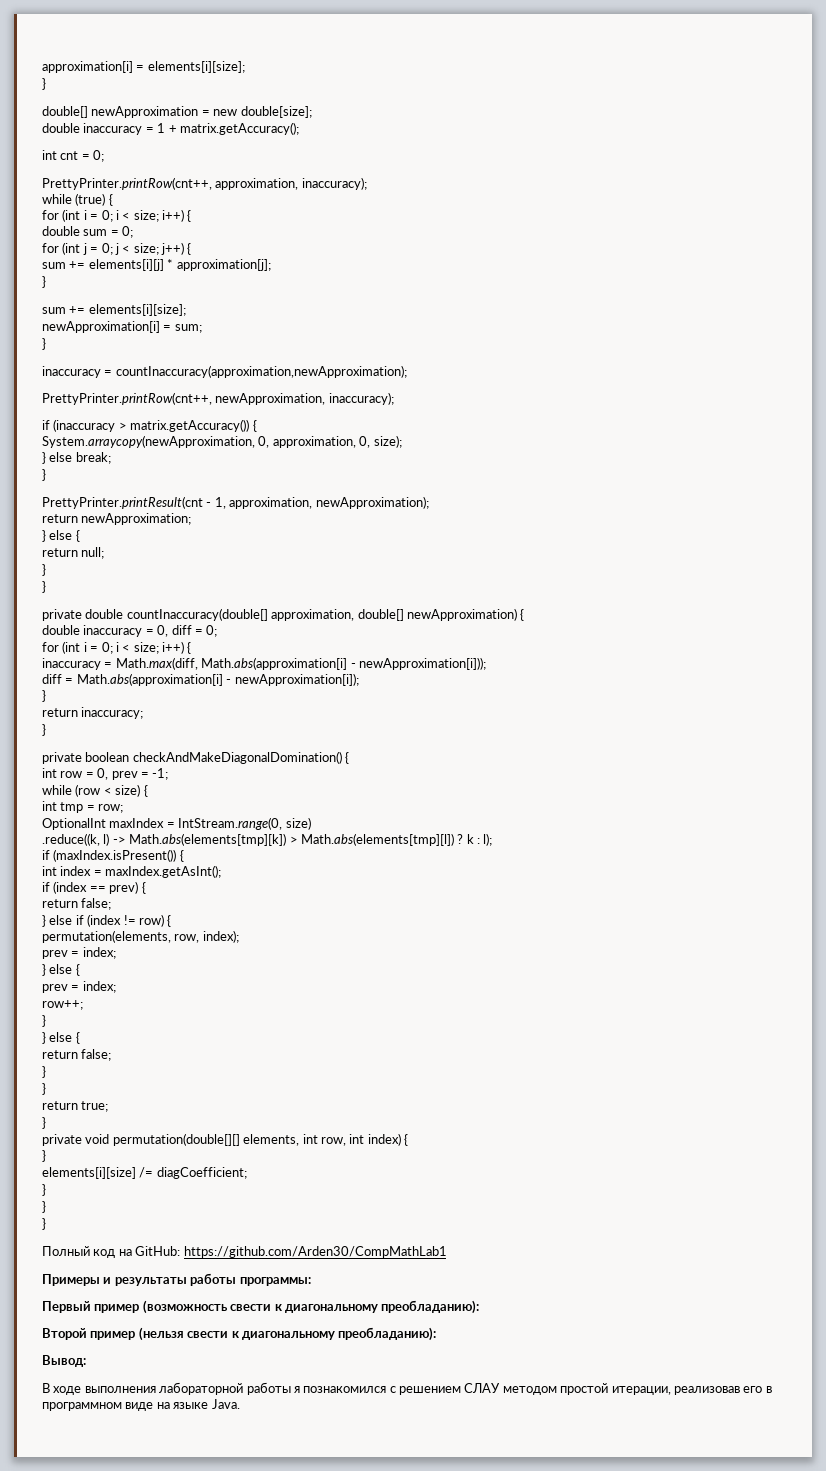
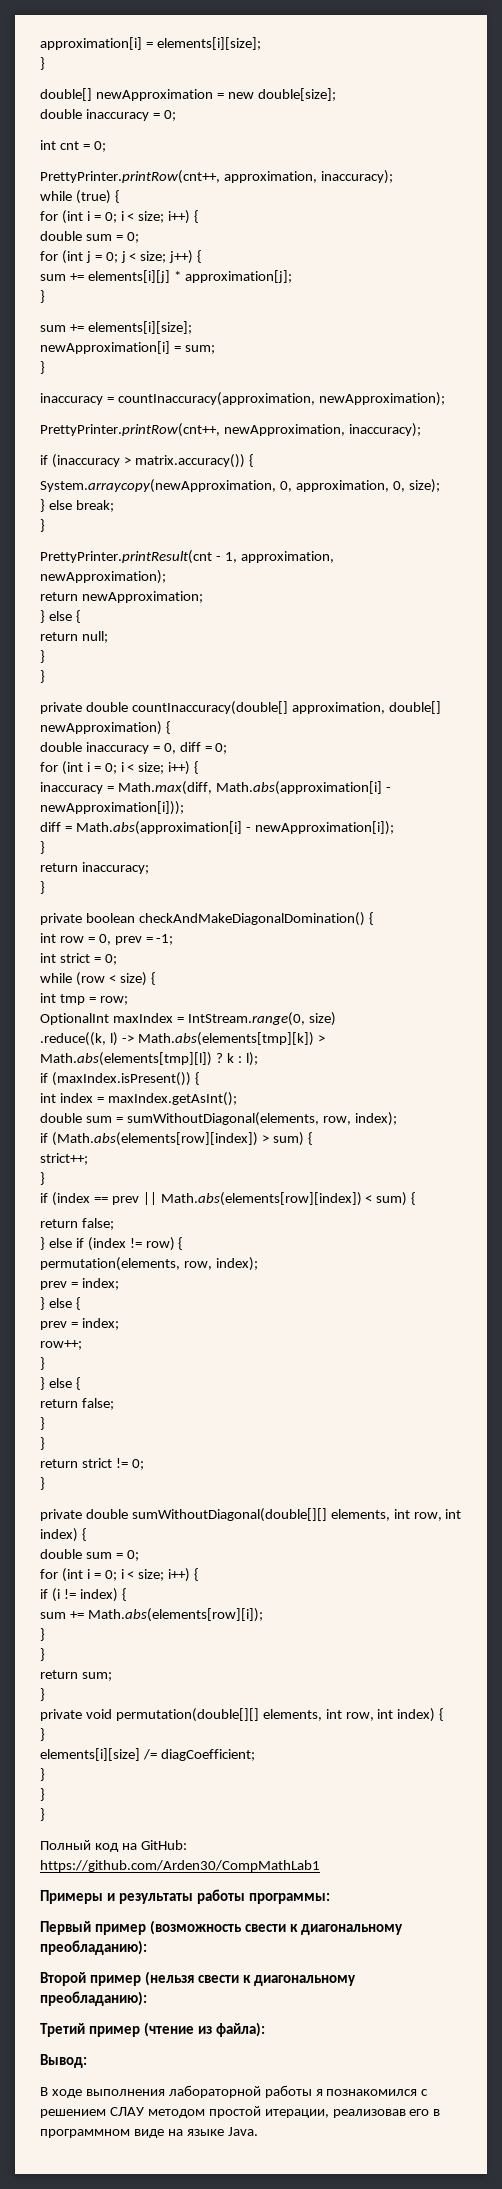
- double inaccuracy = 1 + matrix.getAccuracy();
+ double inaccuracy = 0;
- inaccuracy = countInaccuracy(approximation,newApproximation);
+ inaccuracy = countInaccuracy(approximation, newApproximation);
- if (inaccuracy > matrix.getAccuracy()) {
+ if (inaccuracy > matrix.accuracy()) {
+ int strict = 0;
- if (index == prev) {
+ double sum = sumWithoutDiagonal(elements, row, index);
+ if (Math.abs(elements[row][index]) > sum) {
+ strict++;
+ }
+ if (index == prev || Math.abs(elements[row][index]) < sum) {
- return true;
+ return strict != 0;
+ }
+ private double sumWithoutDiagonal(double[][] elements, int row, int index) {
+ double sum = 0;
+ for (int i = 0; i < size; i++) {
+ if (i != index) {
+ sum += Math.abs(elements[row][i]);
+ }
+ }
+ return sum;
+ Третий пример (чтение из файла):

